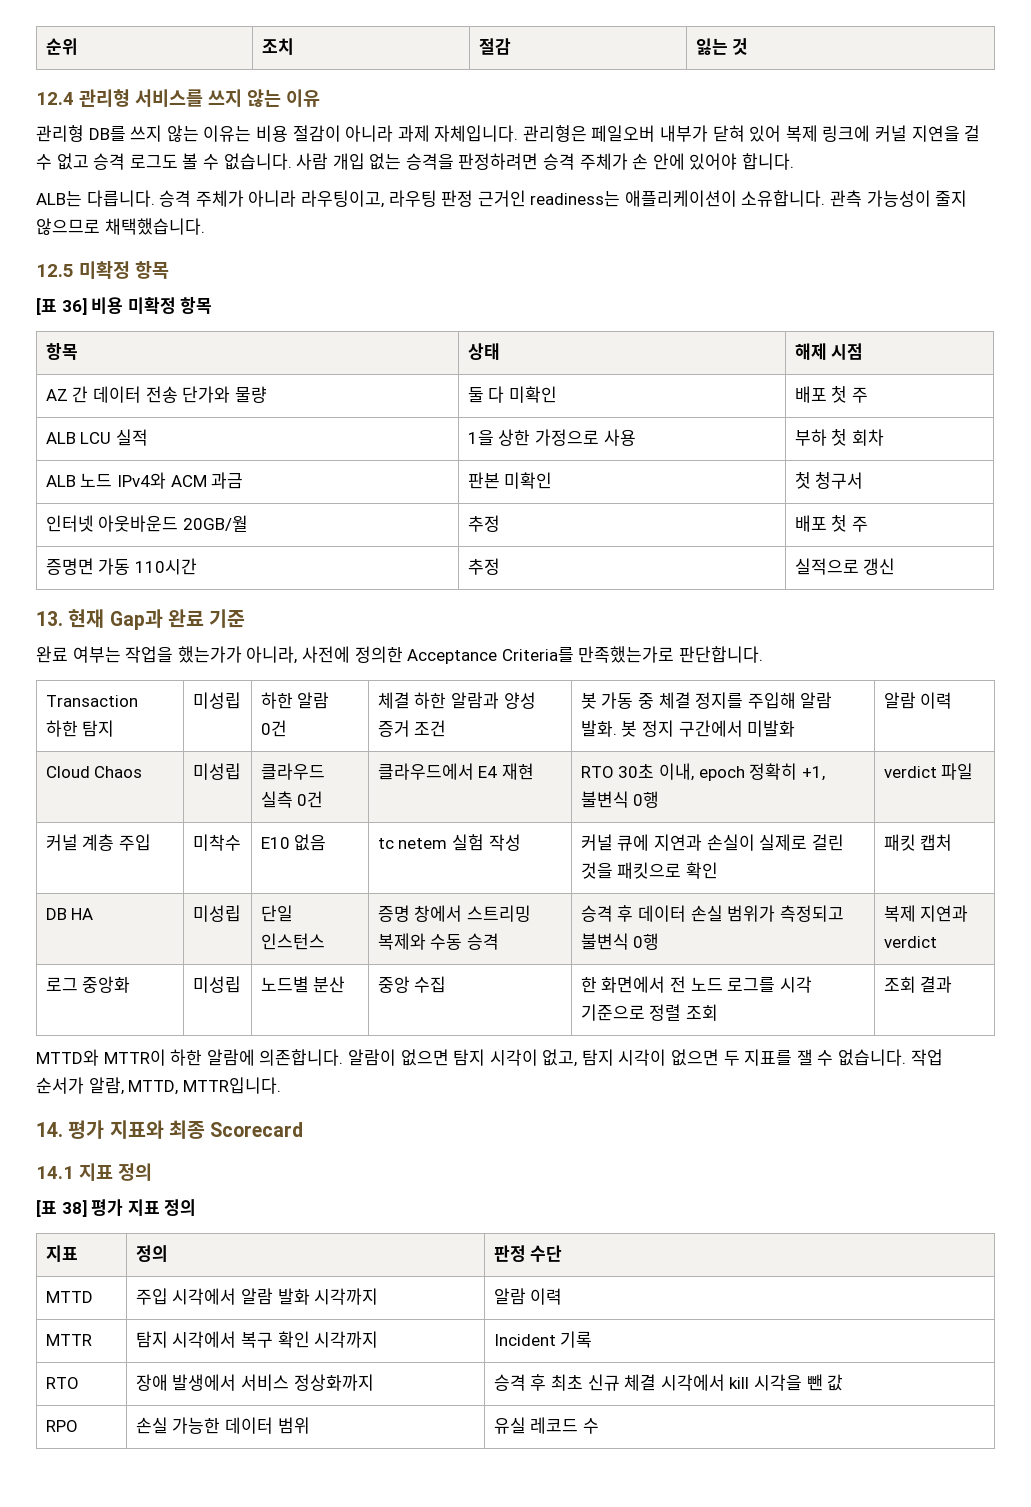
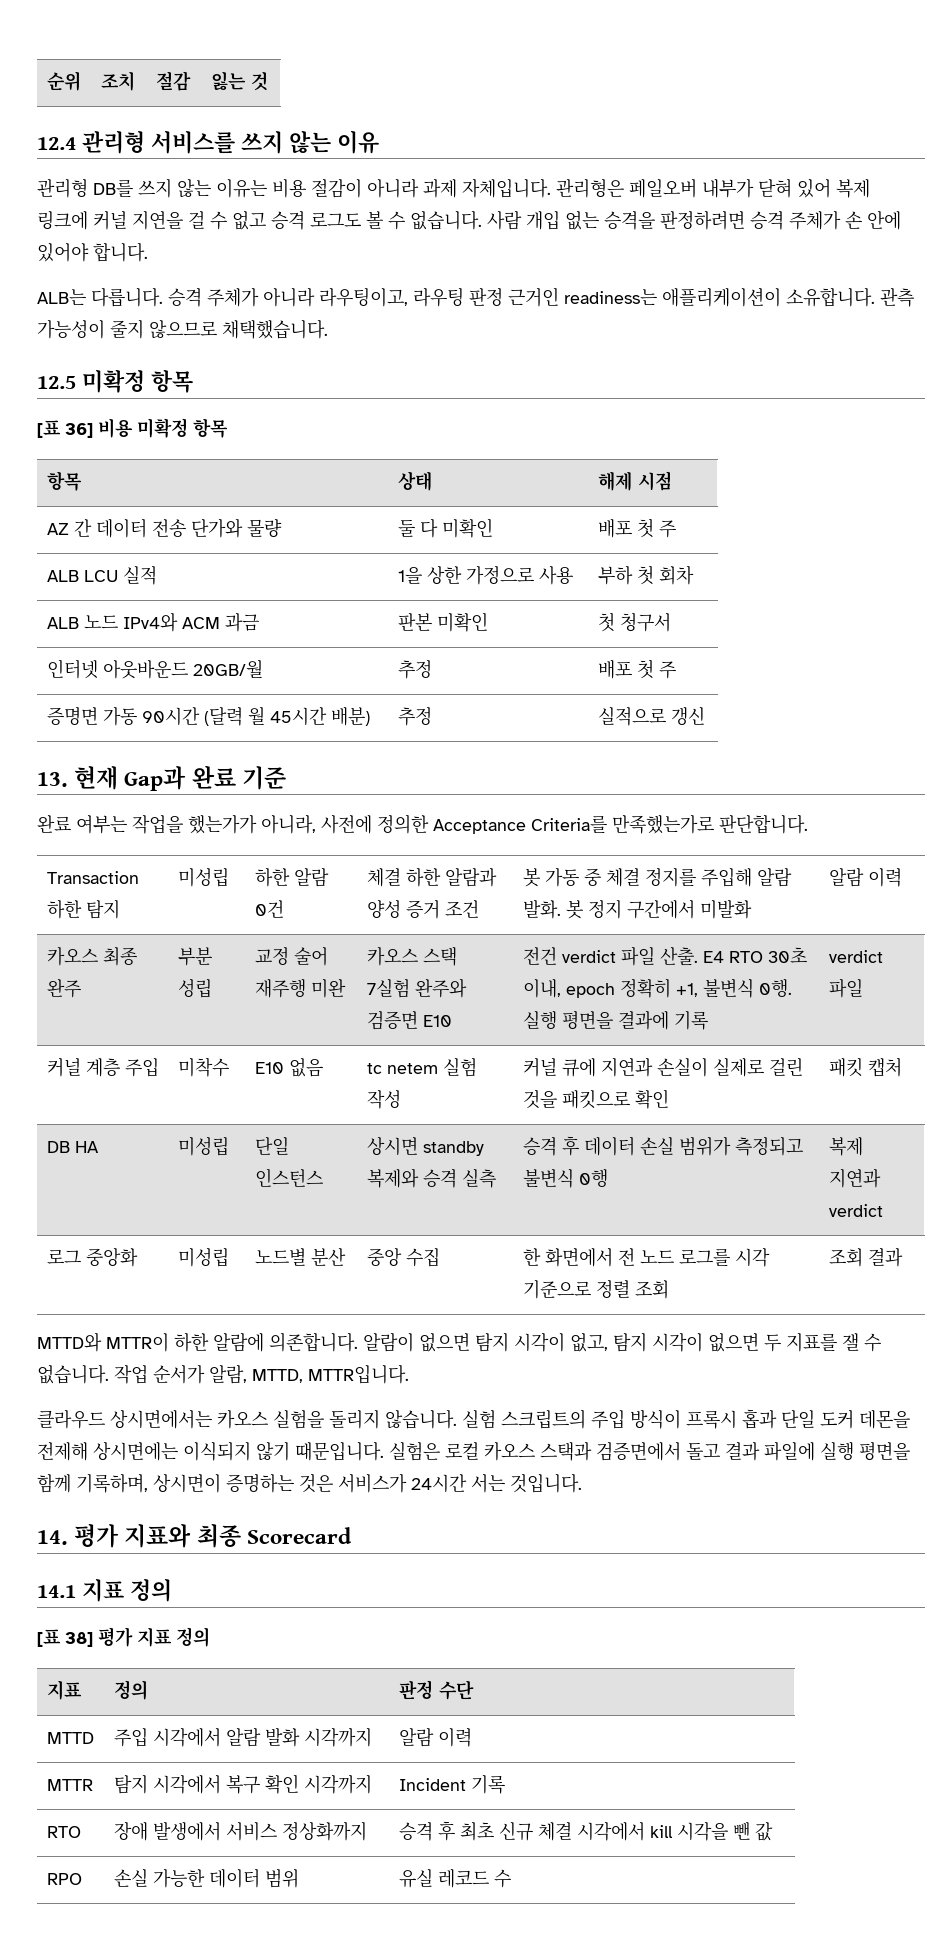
- 증명면 가동 110시간 | 추정 | 실적으로 갱신
+ 증명면 가동 90시간 (달력 월 45시간 배분) | 추정 | 실적으로 갱신
- Cloud Chaos | 미성립 | 클라우드 실측 0건 | 클라우드에서 E4 재현 | RTO 30초 이내, epoch 정확히 +1, 불변식 0행 | verdict 파일
+ 카오스 최종 완주 | 부분 성립 | 교정 술어 재주행 미완 | 카오스 스택 7실험 완주와 검증면 E10 | 전건 verdict 파일 산출. E4 RTO 30초 이내, epoch 정확히 +1, 불변식 0행. 실행 평면을 결과에 기록 | verdict 파일
- DB HA | 미성립 | 단일 인스턴스 | 증명 창에서 스트리밍 복제와 수동 승격 | 승격 후 데이터 손실 범위가 측정되고 불변식 0행 | 복제 지연과 verdict
+ DB HA | 미성립 | 단일 인스턴스 | 상시면 standby 복제와 승격 실측 | 승격 후 데이터 손실 범위가 측정되고 불변식 0행 | 복제 지연과 verdict
+ 클라우드 상시면에서는 카오스 실험을 돌리지 않습니다. 실험 스크립트의 주입 방식이 프록시 홉과 단일 도커 데몬을 전제해 상시면에는 이식되지 않기 때문입니다. 실험은 로컬 카오스 스택과 검증면에서 돌고 결과 파일에 실행 평면을 함께 기록하며, 상시면이 증명하는 것은 서비스가 24시간 서는 것입니다.

